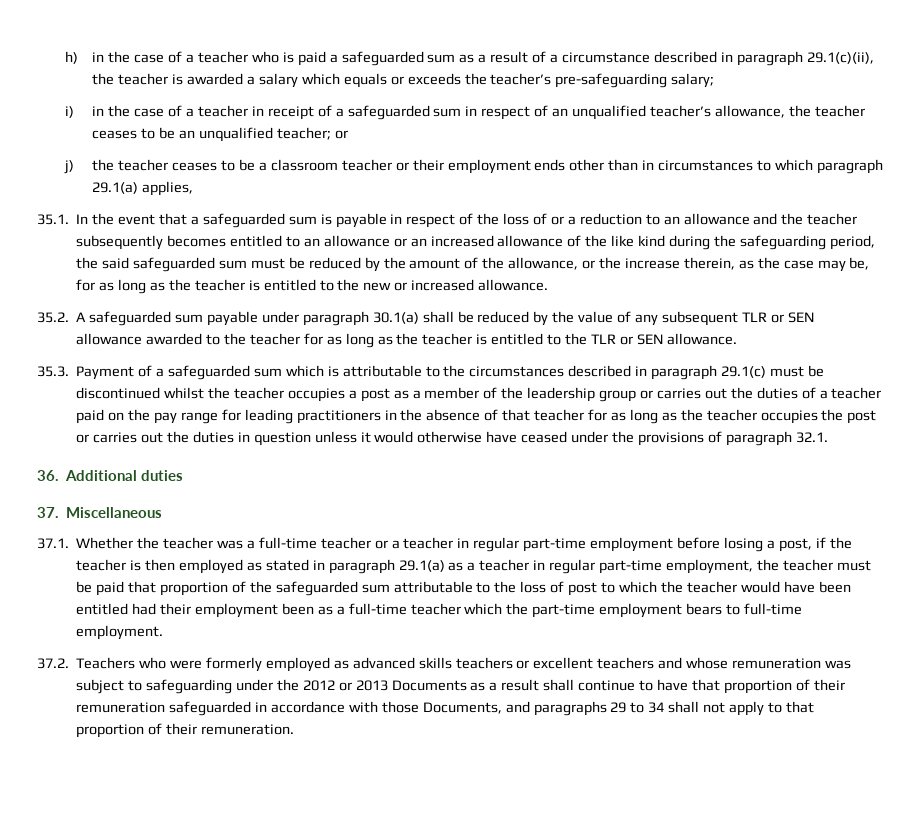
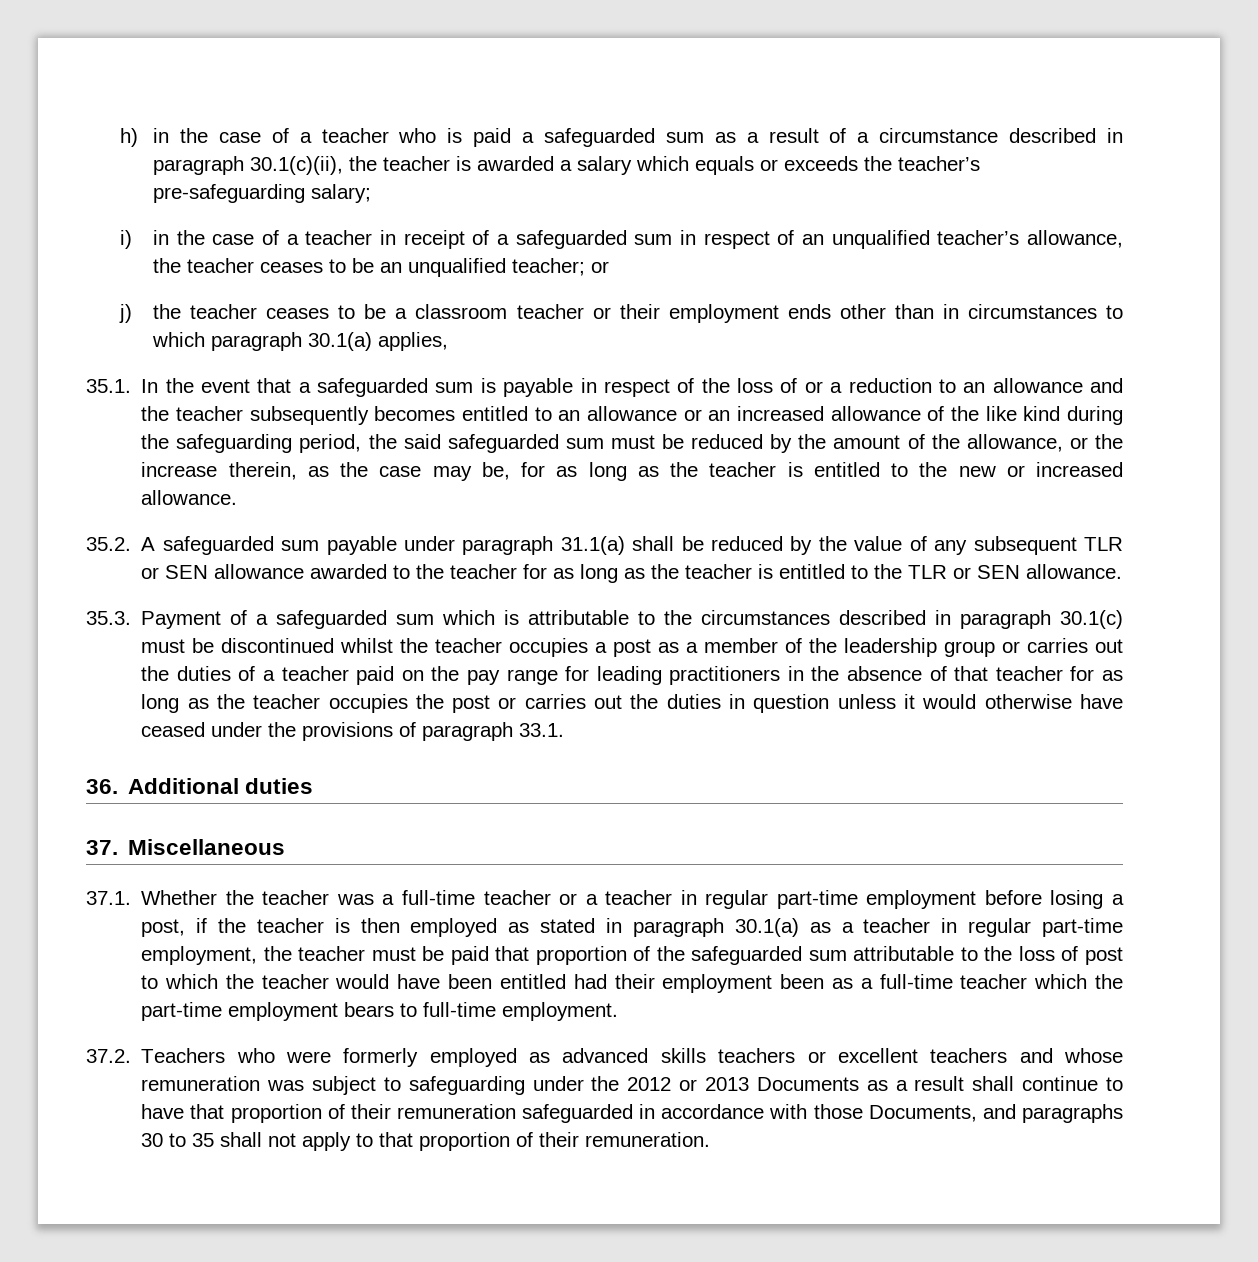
- h) in the case of a teacher who is paid a safeguarded sum as a result of a circumstance described in paragraph 29.1(c)(ii), the teacher is awarded a salary which equals or exceeds the teacher’s pre-safeguarding salary;
+ h) in the case of a teacher who is paid a safeguarded sum as a result of a circumstance described in paragraph 30.1(c)(ii), the teacher is awarded a salary which equals or exceeds the teacher’s pre-safeguarding salary;
- j) the teacher ceases to be a classroom teacher or their employment ends other than in circumstances to which paragraph 29.1(a) applies,
+ j) the teacher ceases to be a classroom teacher or their employment ends other than in circumstances to which paragraph 30.1(a) applies,
- 35.2. A safeguarded sum payable under paragraph 30.1(a) shall be reduced by the value of any subsequent TLR or SEN allowance awarded to the teacher for as long as the teacher is entitled to the TLR or SEN allowance.
+ 35.2. A safeguarded sum payable under paragraph 31.1(a) shall be reduced by the value of any subsequent TLR or SEN allowance awarded to the teacher for as long as the teacher is entitled to the TLR or SEN allowance.
- 35.3. Payment of a safeguarded sum which is attributable to the circumstances described in paragraph 29.1(c) must be discontinued whilst the teacher occupies a post as a member of the leadership group or carries out the duties of a teacher paid on the pay range for leading practitioners in the absence of that teacher for as long as the teacher occupies the post or carries out the duties in question unless it would otherwise have ceased under the provisions of paragraph 32.1.
+ 35.3. Payment of a safeguarded sum which is attributable to the circumstances described in paragraph 30.1(c) must be discontinued whilst the teacher occupies a post as a member of the leadership group or carries out the duties of a teacher paid on the pay range for leading practitioners in the absence of that teacher for as long as the teacher occupies the post or carries out the duties in question unless it would otherwise have ceased under the provisions of paragraph 33.1.
- 37.1. Whether the teacher was a full-time teacher or a teacher in regular part-time employment before losing a post, if the teacher is then employed as stated in paragraph 29.1(a) as a teacher in regular part-time employment, the teacher must be paid that proportion of the safeguarded sum attributable to the loss of post to which the teacher would have been entitled had their employment been as a full-time teacher which the part-time employment bears to full-time employment.
+ 37.1. Whether the teacher was a full-time teacher or a teacher in regular part-time employment before losing a post, if the teacher is then employed as stated in paragraph 30.1(a) as a teacher in regular part-time employment, the teacher must be paid that proportion of the safeguarded sum attributable to the loss of post to which the teacher would have been entitled had their employment been as a full-time teacher which the part-time employment bears to full-time employment.
- 37.2. Teachers who were formerly employed as advanced skills teachers or excellent teachers and whose remuneration was subject to safeguarding under the 2012 or 2013 Documents as a result shall continue to have that proportion of their remuneration safeguarded in accordance with those Documents, and paragraphs 29 to 34 shall not apply to that proportion of their remuneration.
+ 37.2. Teachers who were formerly employed as advanced skills teachers or excellent teachers and whose remuneration was subject to safeguarding under the 2012 or 2013 Documents as a result shall continue to have that proportion of their remuneration safeguarded in accordance with those Documents, and paragraphs 30 to 35 shall not apply to that proportion of their remuneration.

